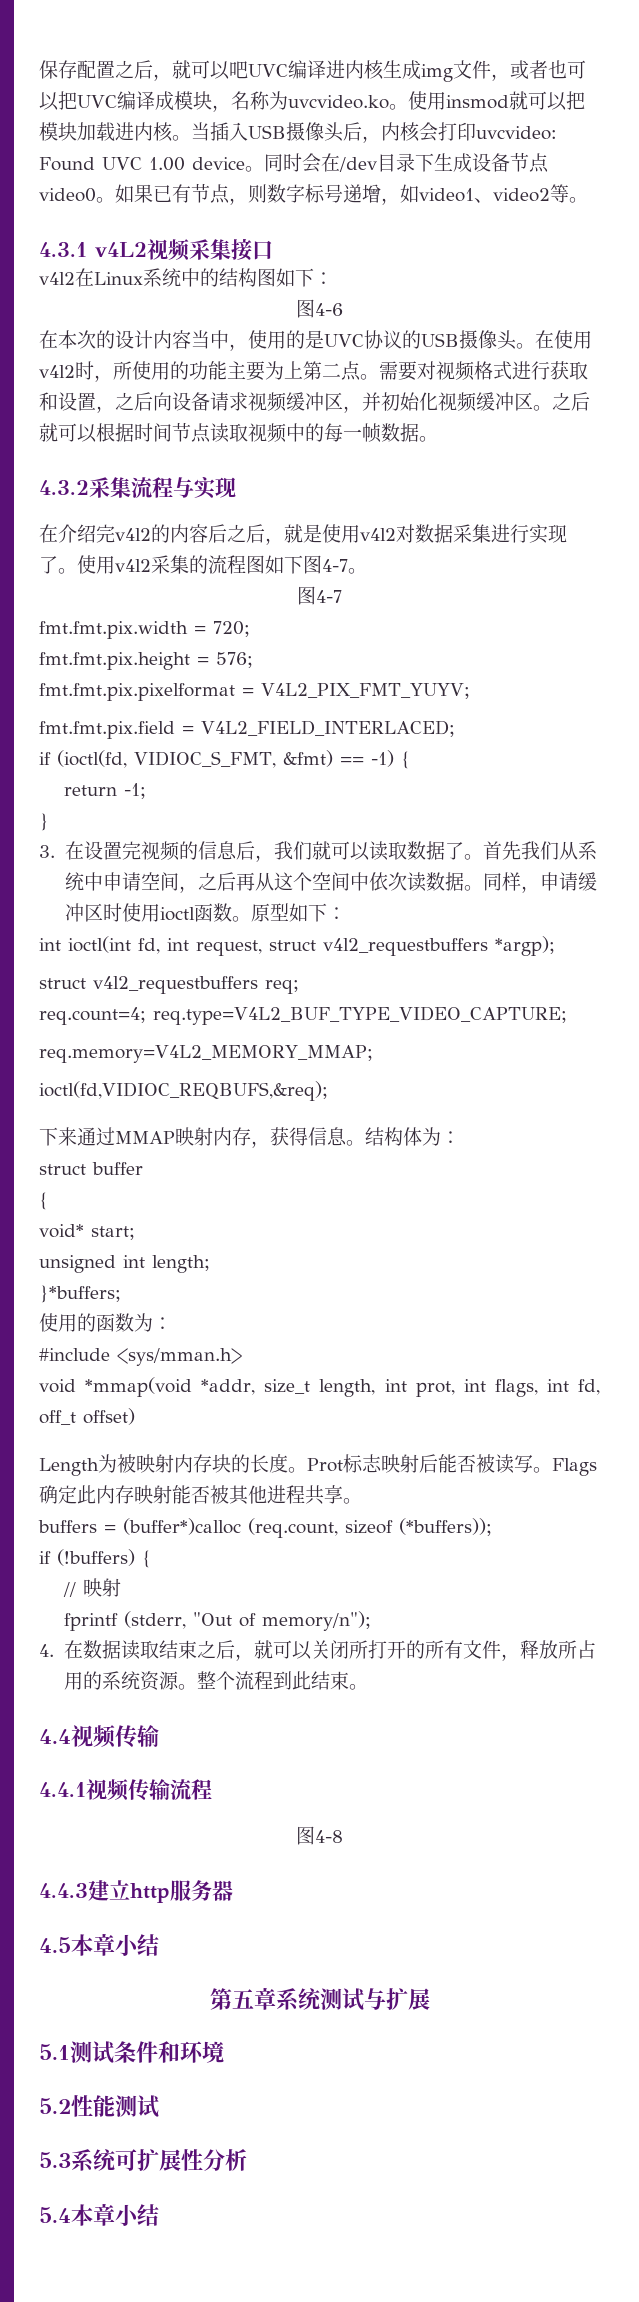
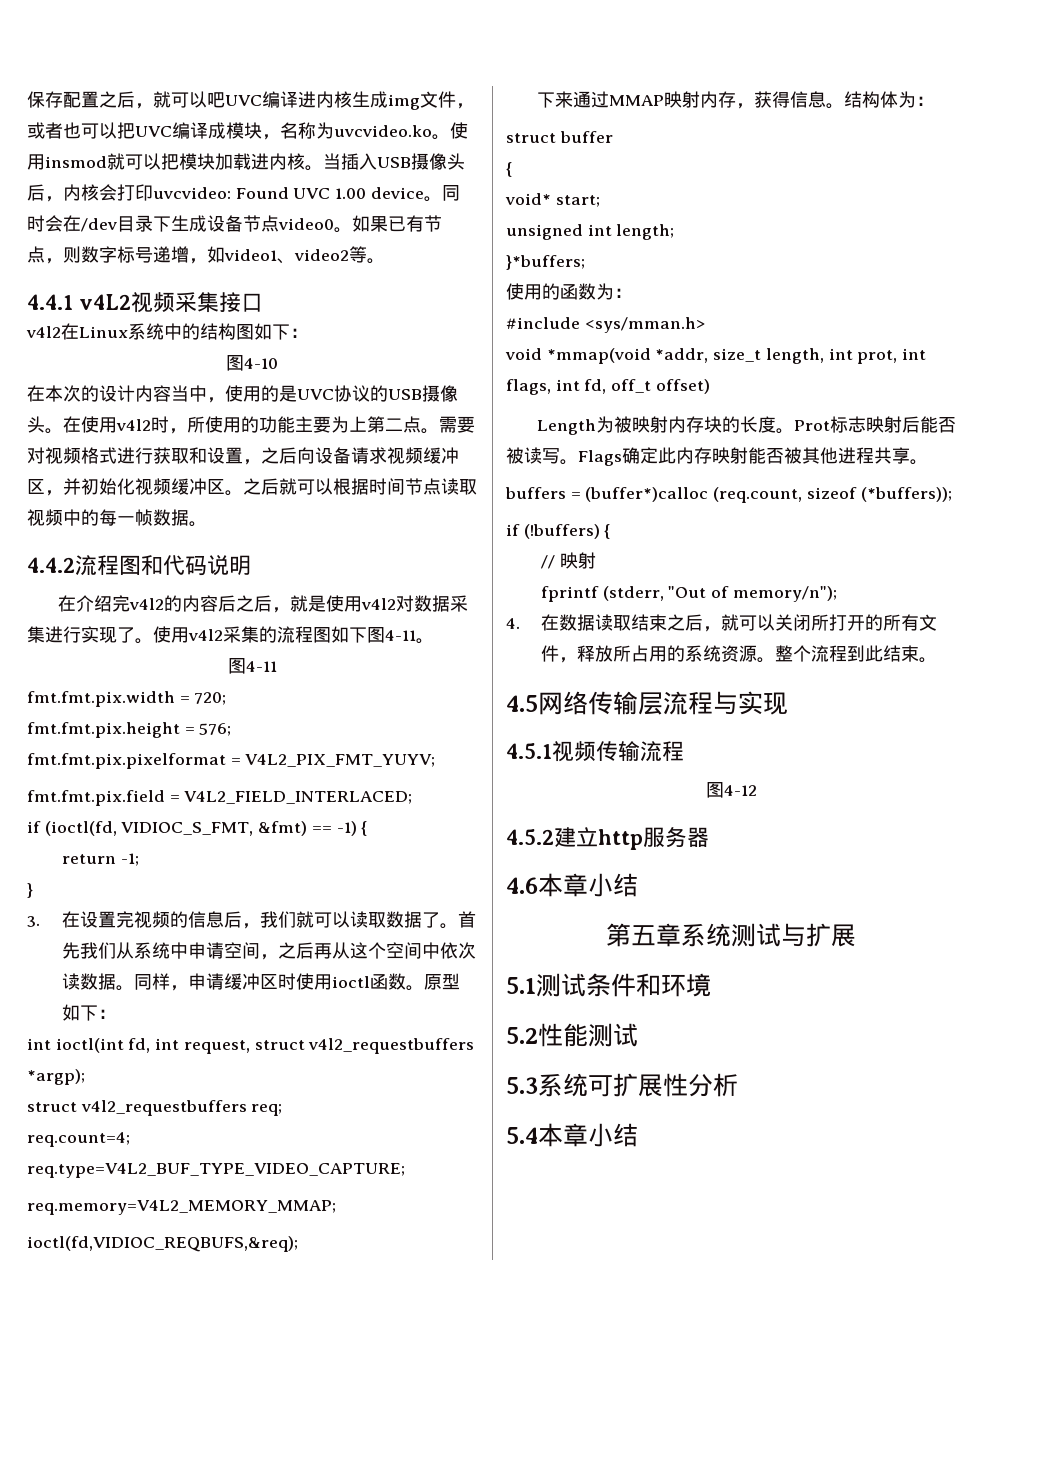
- 4.3.1 v4L2视频采集接口
+ 4.4.1 v4L2视频采集接口
- 图4-6
+ 图4-10
- 4.3.2采集流程与实现
+ 4.4.2流程图和代码说明
- 使用v4l2采集的流程图如下图4-7。
- 图4-7
+ 使用v4l2采集的流程图如下图4-11。
+ 图4-11
- 4.4视频传输
- 4.4.1视频传输流程
+ 4.5网络传输层流程与实现
+ 4.5.1视频传输流程
- 图4-8
- 4.4.3建立http服务器
+ 图4-12
+ 4.5.2建立http服务器
- 4.5本章小结
+ 4.6本章小结

